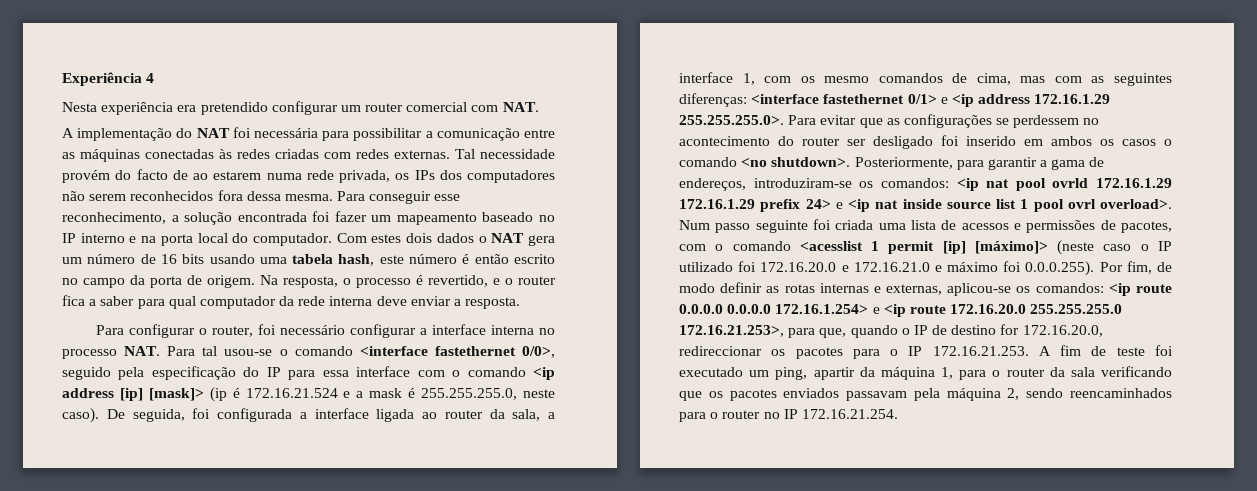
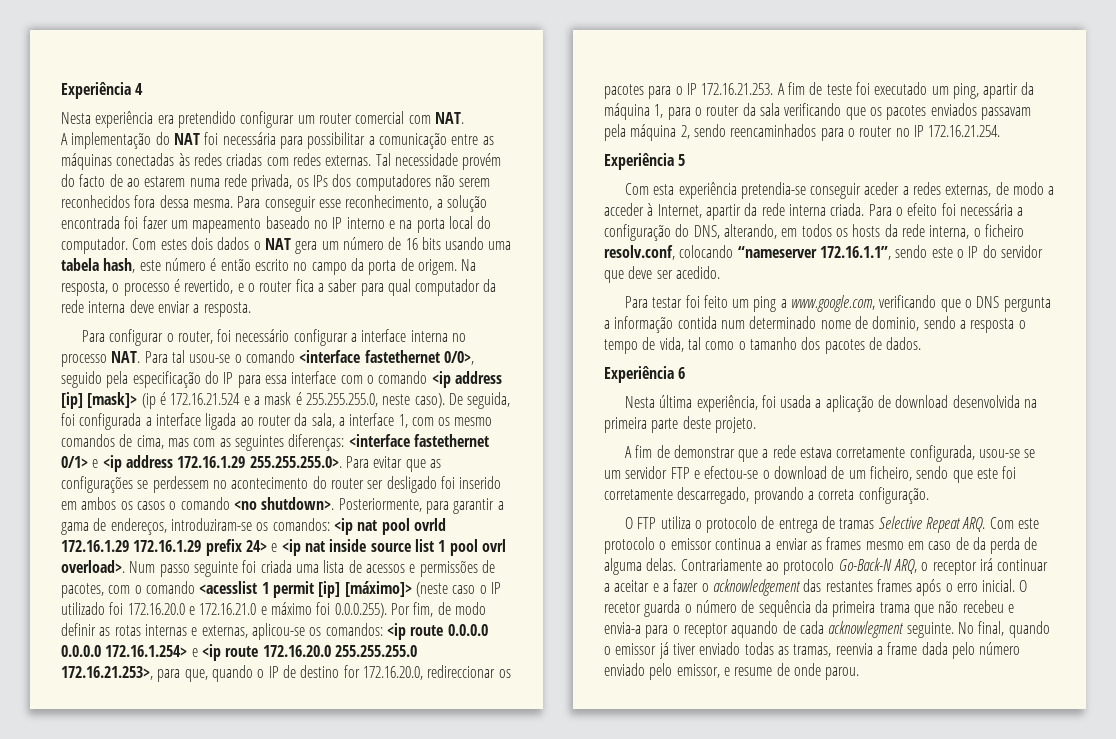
+ Experiência 5
+ Com esta experiência pretendia-se conseguir aceder a redes externas, de modo a acceder à Internet, apartir da rede interna criada. Para o efeito foi necessária a configuração do DNS, alterando, em todos os hosts da rede interna, o ficheiro resolv.conf, colocando “nameserver 172.16.1.1”, sendo este o IP do servidor que deve ser acedido.
+ Para testar foi feito um ping a www.google.com, verificando que o DNS pergunta a informação contida num determinado nome de dominio, sendo a resposta o tempo de vida, tal como o tamanho dos pacotes de dados.
+ Experiência 6
+ Nesta última experiência, foi usada a aplicação de download desenvolvida na primeira parte deste projeto.
+ A fim de demonstrar que a rede estava corretamente configurada, usou-se se um servidor FTP e efectou-se o download de um ficheiro, sendo que este foi corretamente descarregado, provando a correta configuração.
+ O FTP utiliza o protocolo de entrega de tramas Selective Repeat ARQ. Com este protocolo o emissor continua a enviar as frames mesmo em caso de da perda de alguma delas. Contrariamente ao protocolo Go-Back-N ARQ, o receptor irá continuar a aceitar e a fazer o acknowledgement das restantes frames após o erro inicial. O recetor guarda o número de sequência da primeira trama que não recebeu e envia-a para o receptor aquando de cada acknowlegment seguinte. No final, quando o emissor já tiver enviado todas as tramas, reenvia a frame dada pelo número enviado pelo emissor, e resume de onde parou.

